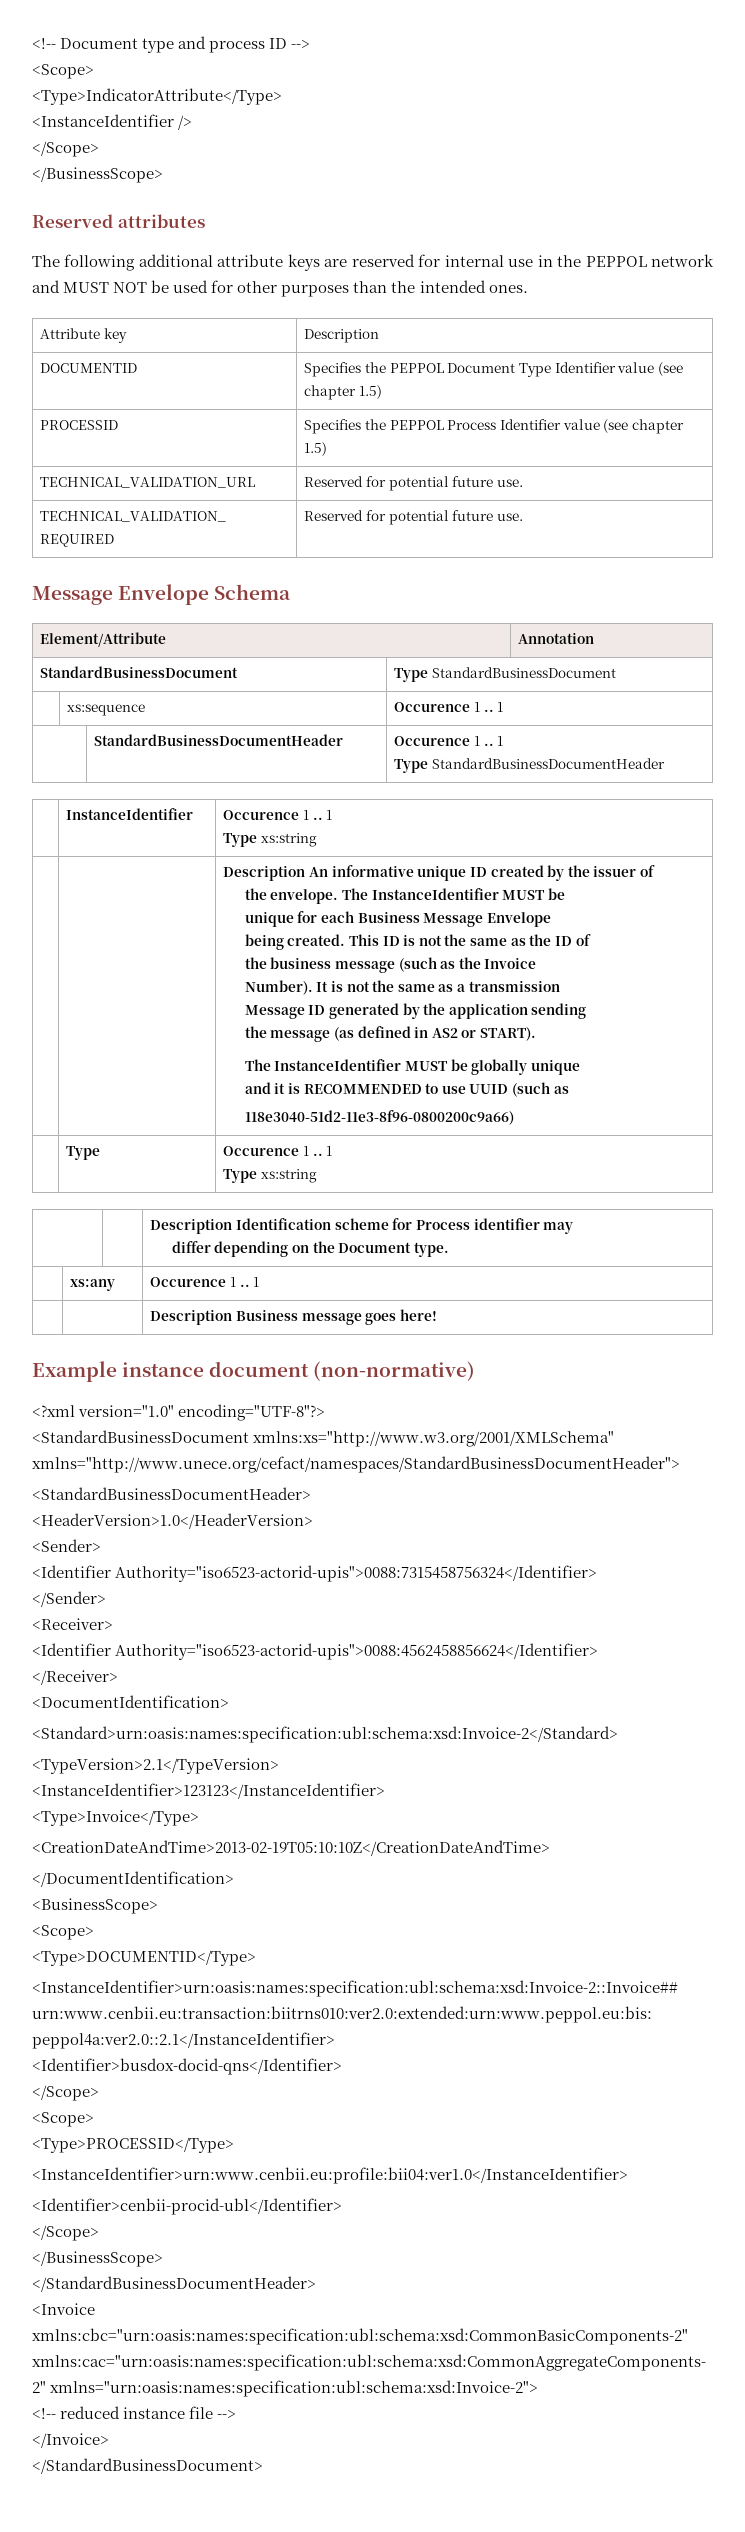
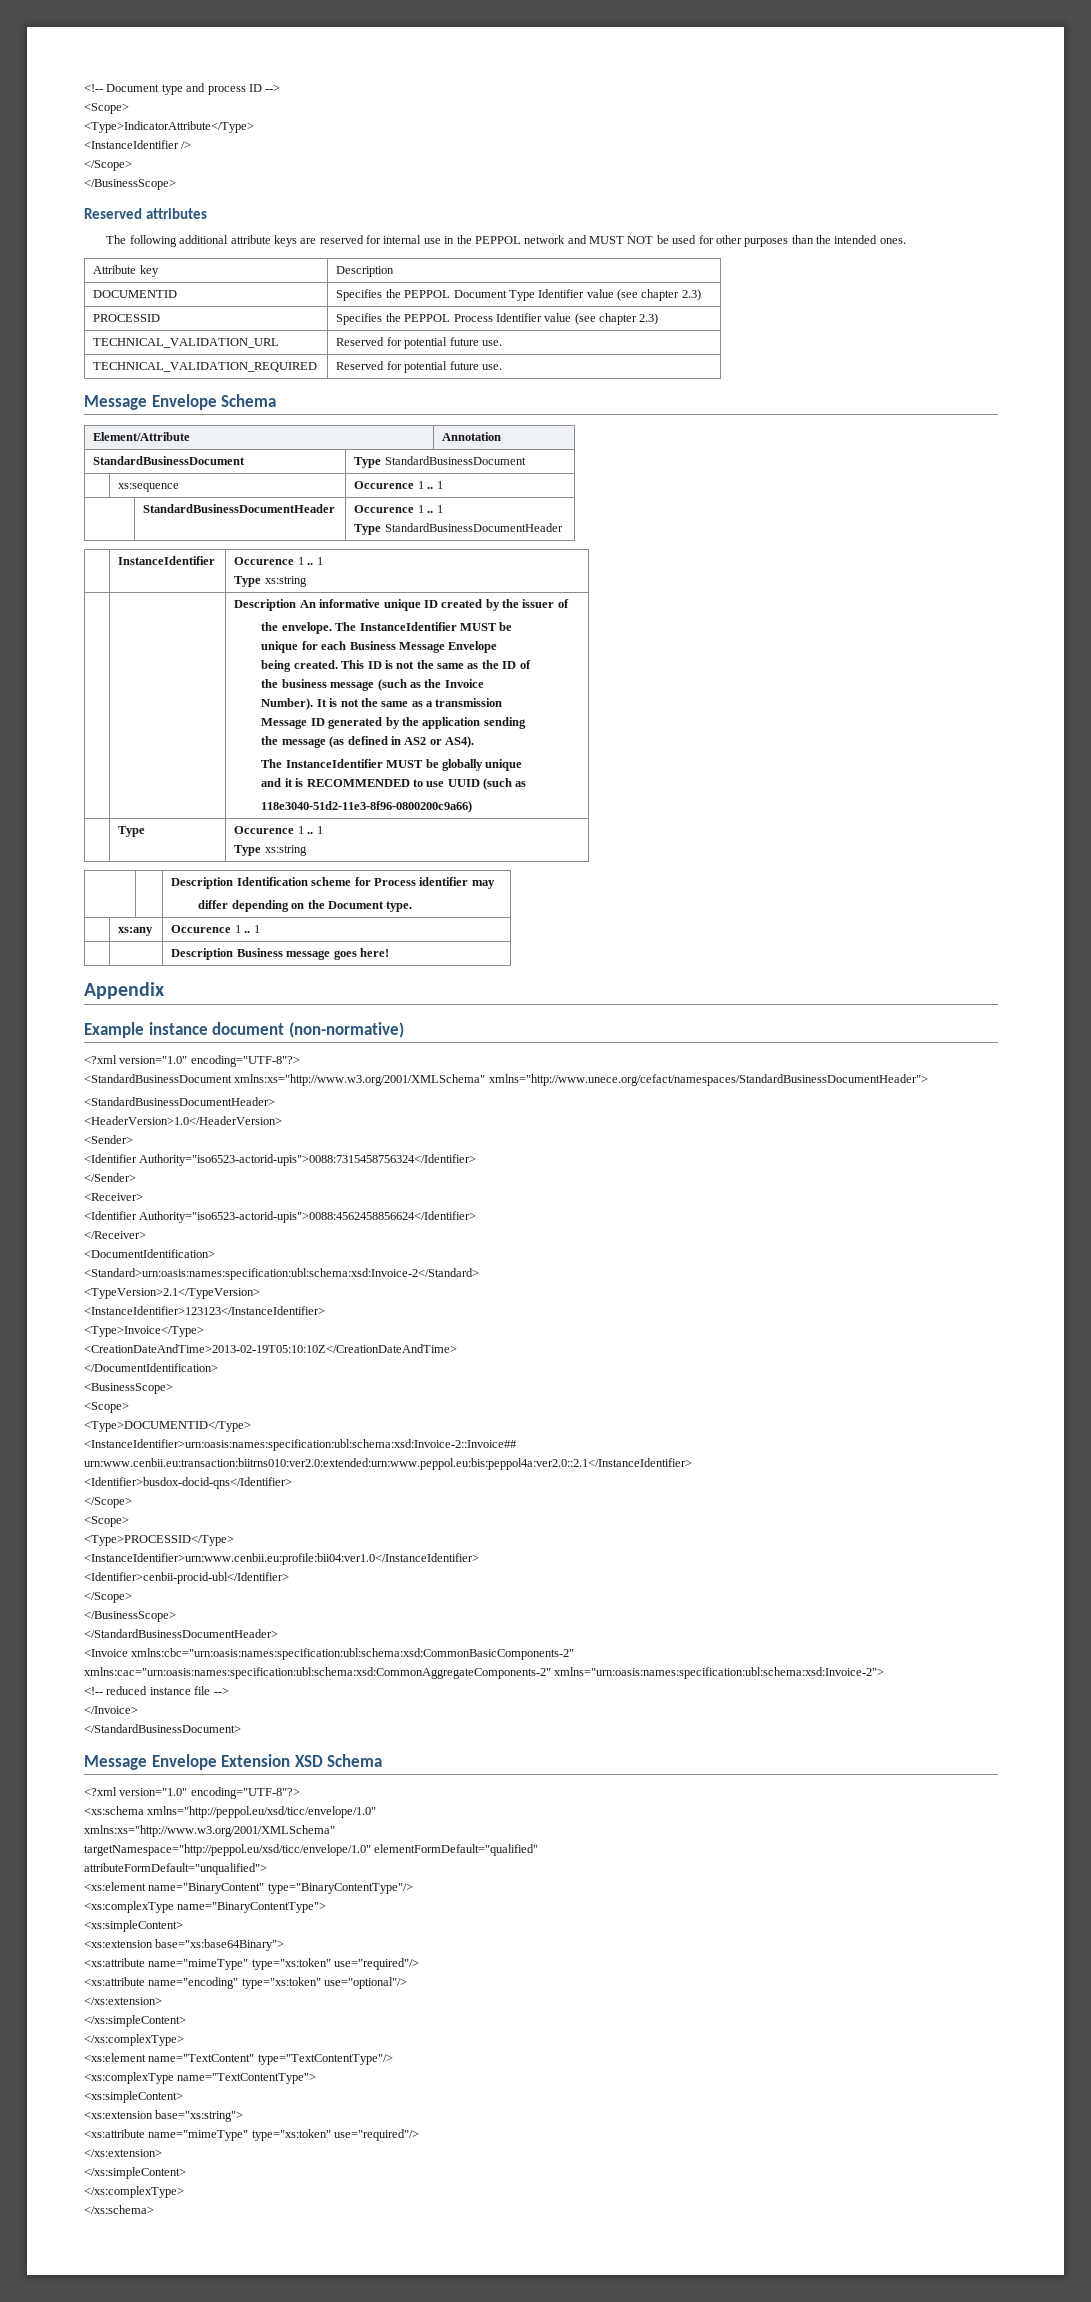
- DOCUMENTID | Specifies the PEPPOL Document Type Identifier value (see chapter 1.5)
+ DOCUMENTID | Specifies the PEPPOL Document Type Identifier value (see chapter 2.3)
- PROCESSID | Specifies the PEPPOL Process Identifier value (see chapter 1.5)
+ PROCESSID | Specifies the PEPPOL Process Identifier value (see chapter 2.3)
- the message (as defined in AS2 or START).
+ the message (as defined in AS2 or AS4).
+ Appendix
+ Message Envelope Extension XSD Schema
+ <?xml version="1.0" encoding="UTF-8"?>
+ <xs:schema xmlns="http://peppol.eu/xsd/ticc/envelope/1.0"
+ xmlns:xs="http://www.w3.org/2001/XMLSchema"
+ targetNamespace="http://peppol.eu/xsd/ticc/envelope/1.0" elementFormDefault="qualified"
+ attributeFormDefault="unqualified">
+ <xs:element name="BinaryContent" type="BinaryContentType"/>
+ <xs:complexType name="BinaryContentType">
+ <xs:simpleContent>
+ <xs:extension base="xs:base64Binary">
+ <xs:attribute name="mimeType" type="xs:token" use="required"/>
+ <xs:attribute name="encoding" type="xs:token" use="optional"/>
+ </xs:extension>
+ </xs:simpleContent>
+ </xs:complexType>
+ <xs:element name="TextContent" type="TextContentType"/>
+ <xs:complexType name="TextContentType">
+ <xs:simpleContent>
+ <xs:extension base="xs:string">
+ <xs:attribute name="mimeType" type="xs:token" use="required"/>
+ </xs:extension>
+ </xs:simpleContent>
+ </xs:complexType>
+ </xs:schema>

